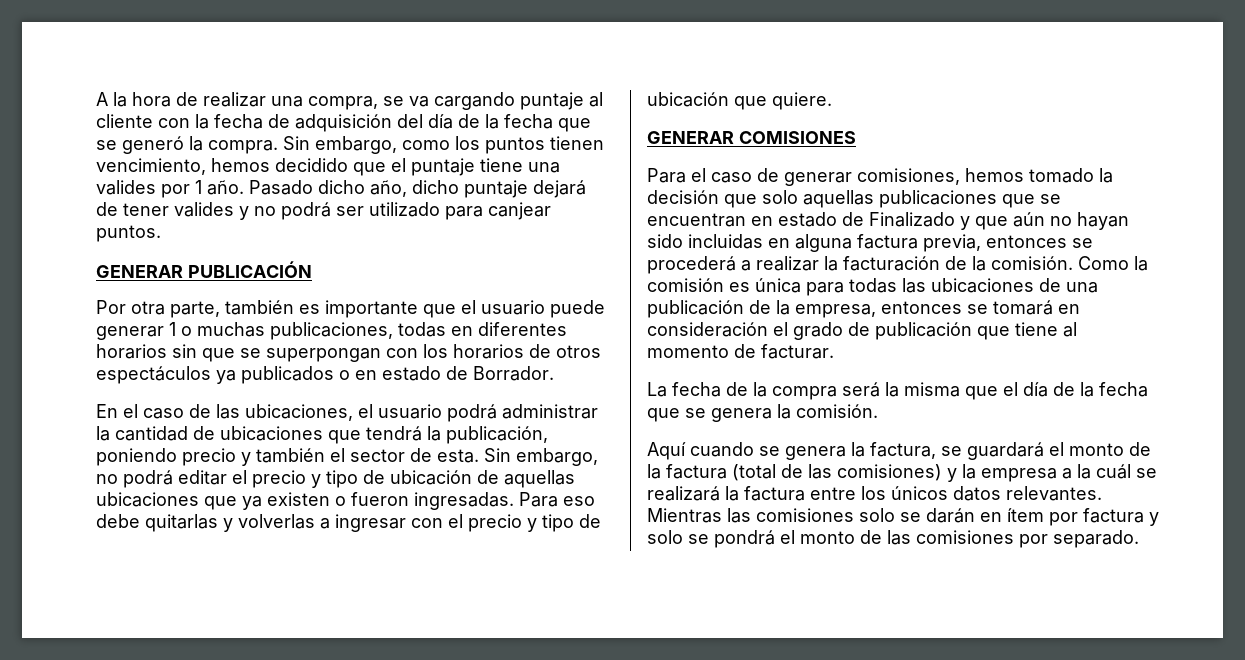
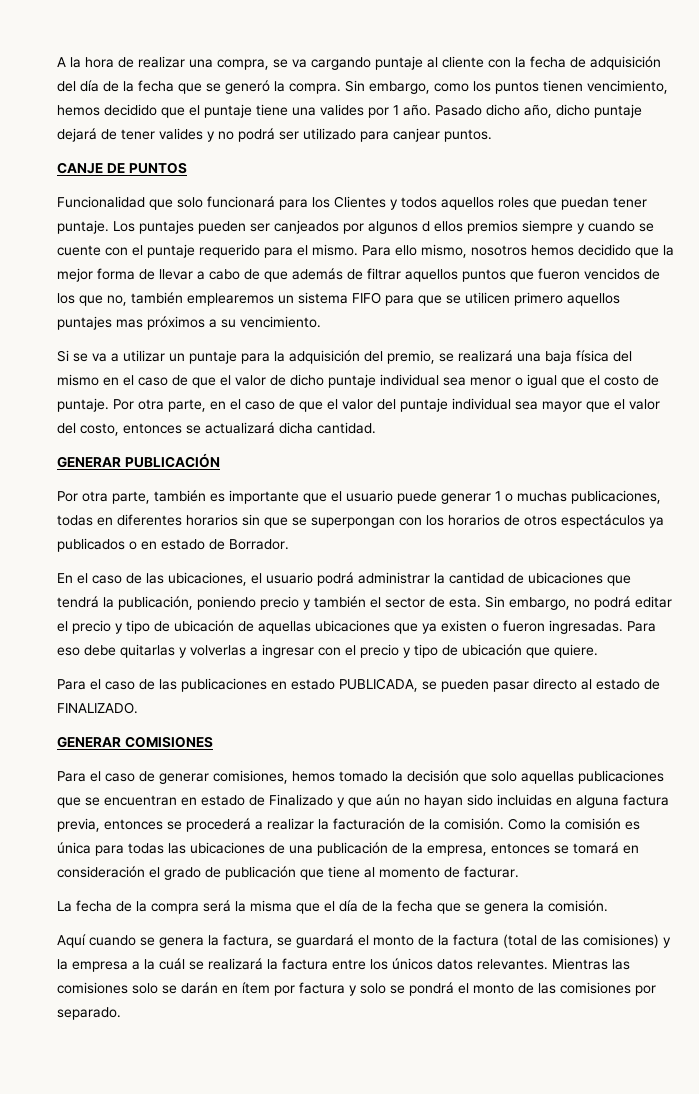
+ CANJE DE PUNTOS
+ Funcionalidad que solo funcionará para los Clientes y todos aquellos roles que puedan tener puntaje. Los puntajes pueden ser canjeados por algunos d ellos premios siempre y cuando se cuente con el puntaje requerido para el mismo. Para ello mismo, nosotros hemos decidido que la mejor forma de llevar a cabo de que además de filtrar aquellos puntos que fueron vencidos de los que no, también emplearemos un sistema FIFO para que se utilicen primero aquellos puntajes mas próximos a su vencimiento.
+ Si se va a utilizar un puntaje para la adquisición del premio, se realizará una baja física del mismo en el caso de que el valor de dicho puntaje individual sea menor o igual que el costo de puntaje. Por otra parte, en el caso de que el valor del puntaje individual sea mayor que el valor del costo, entonces se actualizará dicha cantidad.
+ Para el caso de las publicaciones en estado PUBLICADA, se pueden pasar directo al estado de FINALIZADO.

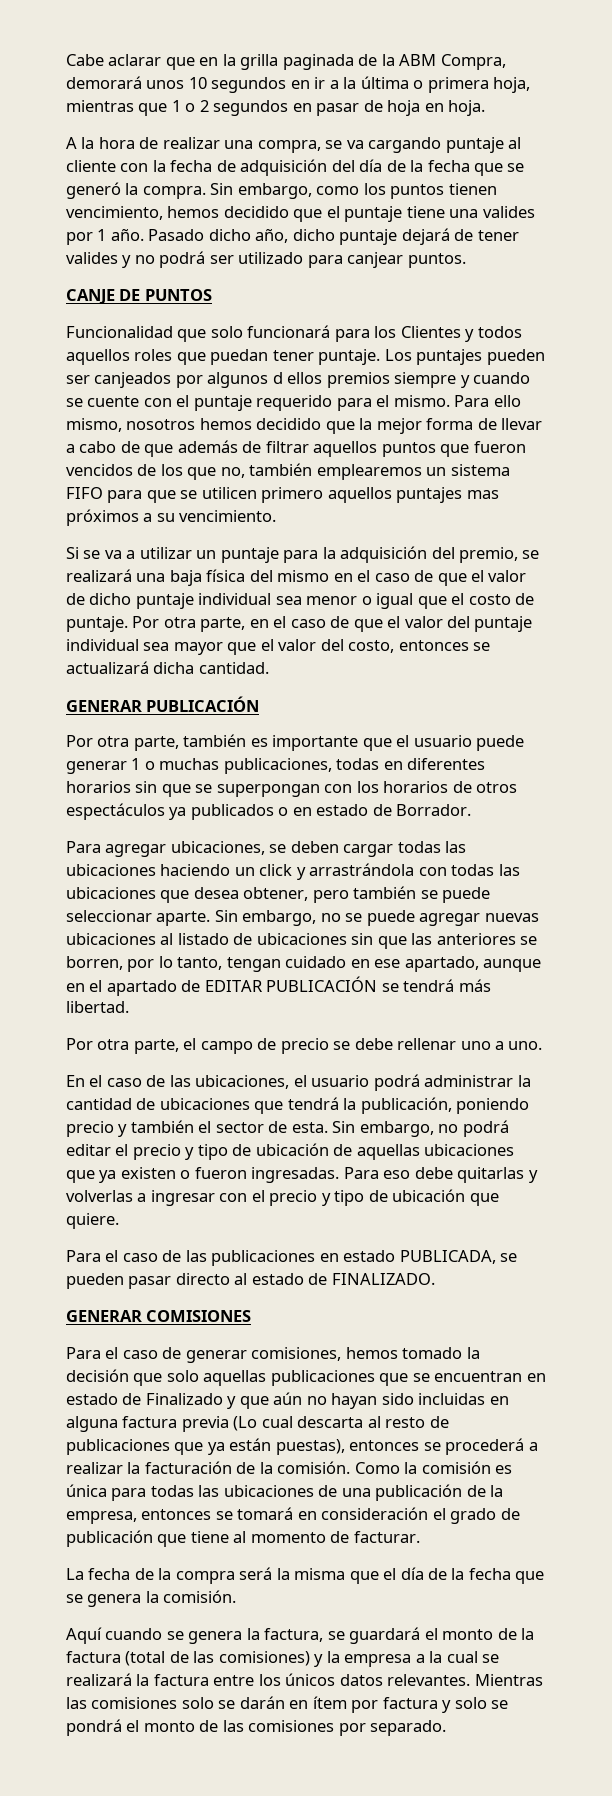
+ Cabe aclarar que en la grilla paginada de la ABM Compra, demorará unos 10 segundos en ir a la última o primera hoja, mientras que 1 o 2 segundos en pasar de hoja en hoja.
+ Para agregar ubicaciones, se deben cargar todas las ubicaciones haciendo un click y arrastrándola con todas las ubicaciones que desea obtener, pero también se puede seleccionar aparte. Sin embargo, no se puede agregar nuevas ubicaciones al listado de ubicaciones sin que las anteriores se borren, por lo tanto, tengan cuidado en ese apartado, aunque en el apartado de EDITAR PUBLICACIÓN se tendrá más libertad.
+ Por otra parte, el campo de precio se debe rellenar uno a uno.
- Para el caso de generar comisiones, hemos tomado la decisión que solo aquellas publicaciones que se encuentran en estado de Finalizado y que aún no hayan sido incluidas en alguna factura previa, entonces se procederá a realizar la facturación de la comisión.
+ Para el caso de generar comisiones, hemos tomado la decisión que solo aquellas publicaciones que se encuentran en estado de Finalizado y que aún no hayan sido incluidas en alguna factura previa (Lo cual descarta al resto de publicaciones que ya están puestas), entonces se procederá a realizar la facturación de la comisión.
- Aquí cuando se genera la factura, se guardará el monto de la factura (total de las comisiones) y la empresa a la cuál se realizará la factura entre los únicos datos relevantes.
+ Aquí cuando se genera la factura, se guardará el monto de la factura (total de las comisiones) y la empresa a la cual se realizará la factura entre los únicos datos relevantes.

